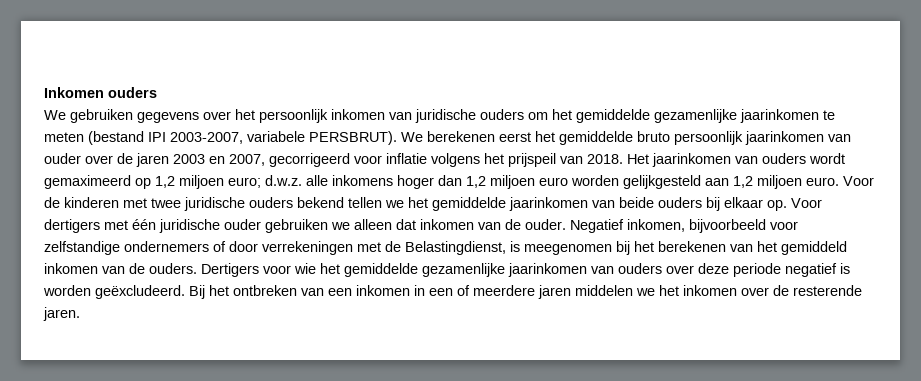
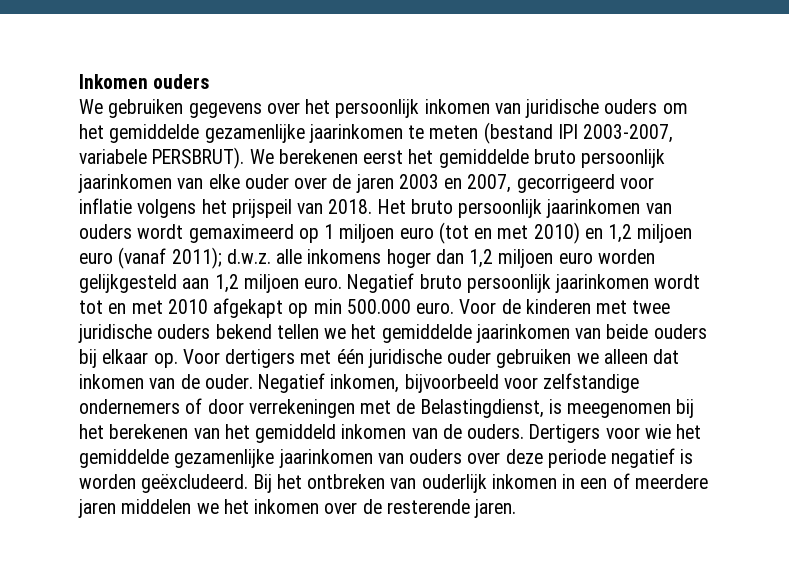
- We berekenen eerst het gemiddelde bruto persoonlijk jaarinkomen van ouder over de jaren 2003 en 2007, gecorrigeerd voor inflatie volgens het prijspeil van 2018.
+ We berekenen eerst het gemiddelde bruto persoonlijk jaarinkomen van elke ouder over de jaren 2003 en 2007, gecorrigeerd voor inflatie volgens het prijspeil van 2018.
- Het jaarinkomen van ouders wordt gemaximeerd op 1,2 miljoen euro; d.w.z. alle inkomens hoger dan 1,2 miljoen euro worden gelijkgesteld aan 1,2 miljoen euro.
+ Het bruto persoonlijk jaarinkomen van ouders wordt gemaximeerd op 1 miljoen euro (tot en met 2010) en 1,2 miljoen euro (vanaf 2011); d.w.z. alle inkomens hoger dan 1,2 miljoen euro worden gelijkgesteld aan 1,2 miljoen euro.
+ Negatief bruto persoonlijk jaarinkomen wordt tot en met 2010 afgekapt op min 500.000 euro.
- Bij het ontbreken van een inkomen in een of meerdere jaren middelen we het inkomen over de resterende jaren.
+ Bij het ontbreken van ouderlijk inkomen in een of meerdere jaren middelen we het inkomen over de resterende jaren.

